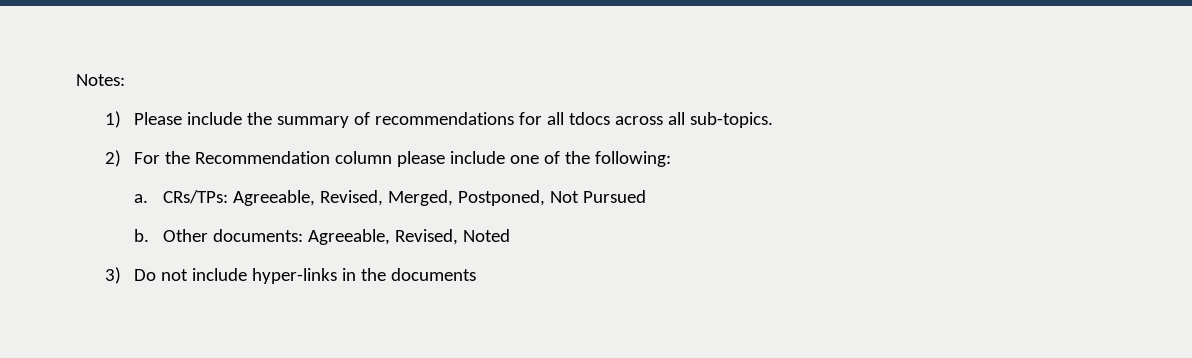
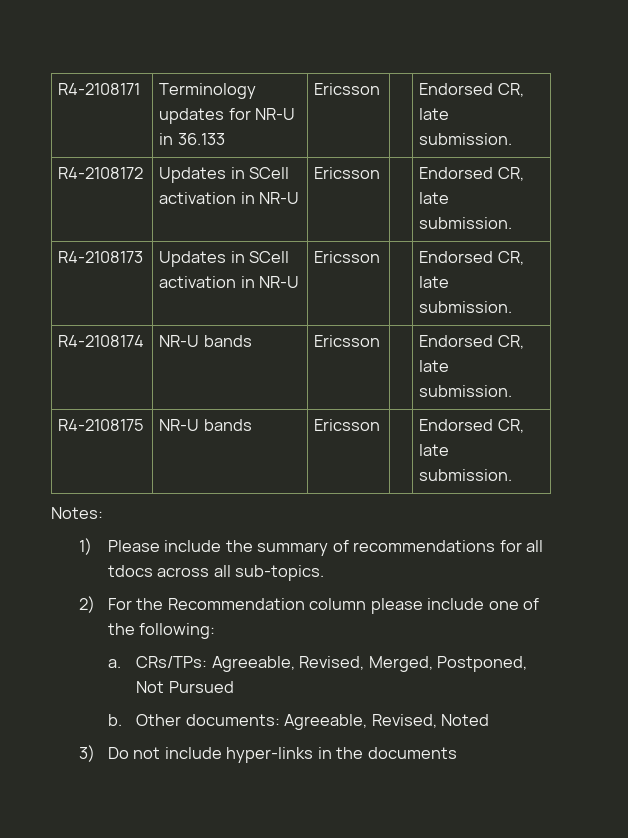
+ R4-2108171 | Terminology updates for NR-U in 36.133 | Ericsson | | Endorsed CR, late submission.
+ R4-2108172 | Updates in SCell activation in NR-U | Ericsson | | Endorsed CR, late submission.
+ R4-2108173 | Updates in SCell activation in NR-U | Ericsson | | Endorsed CR, late submission.
+ R4-2108174 | NR-U bands | Ericsson | | Endorsed CR, late submission.
+ R4-2108175 | NR-U bands | Ericsson | | Endorsed CR, late submission.

